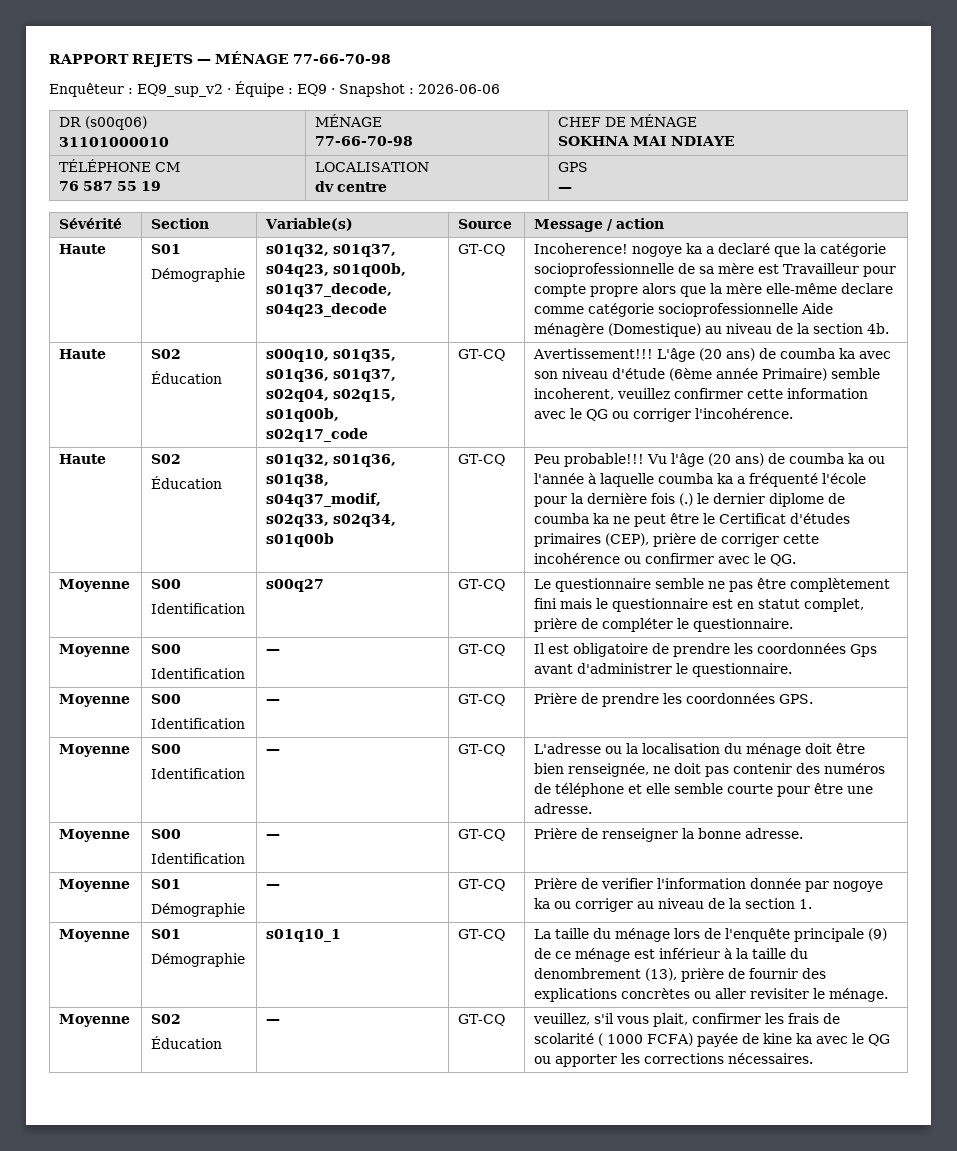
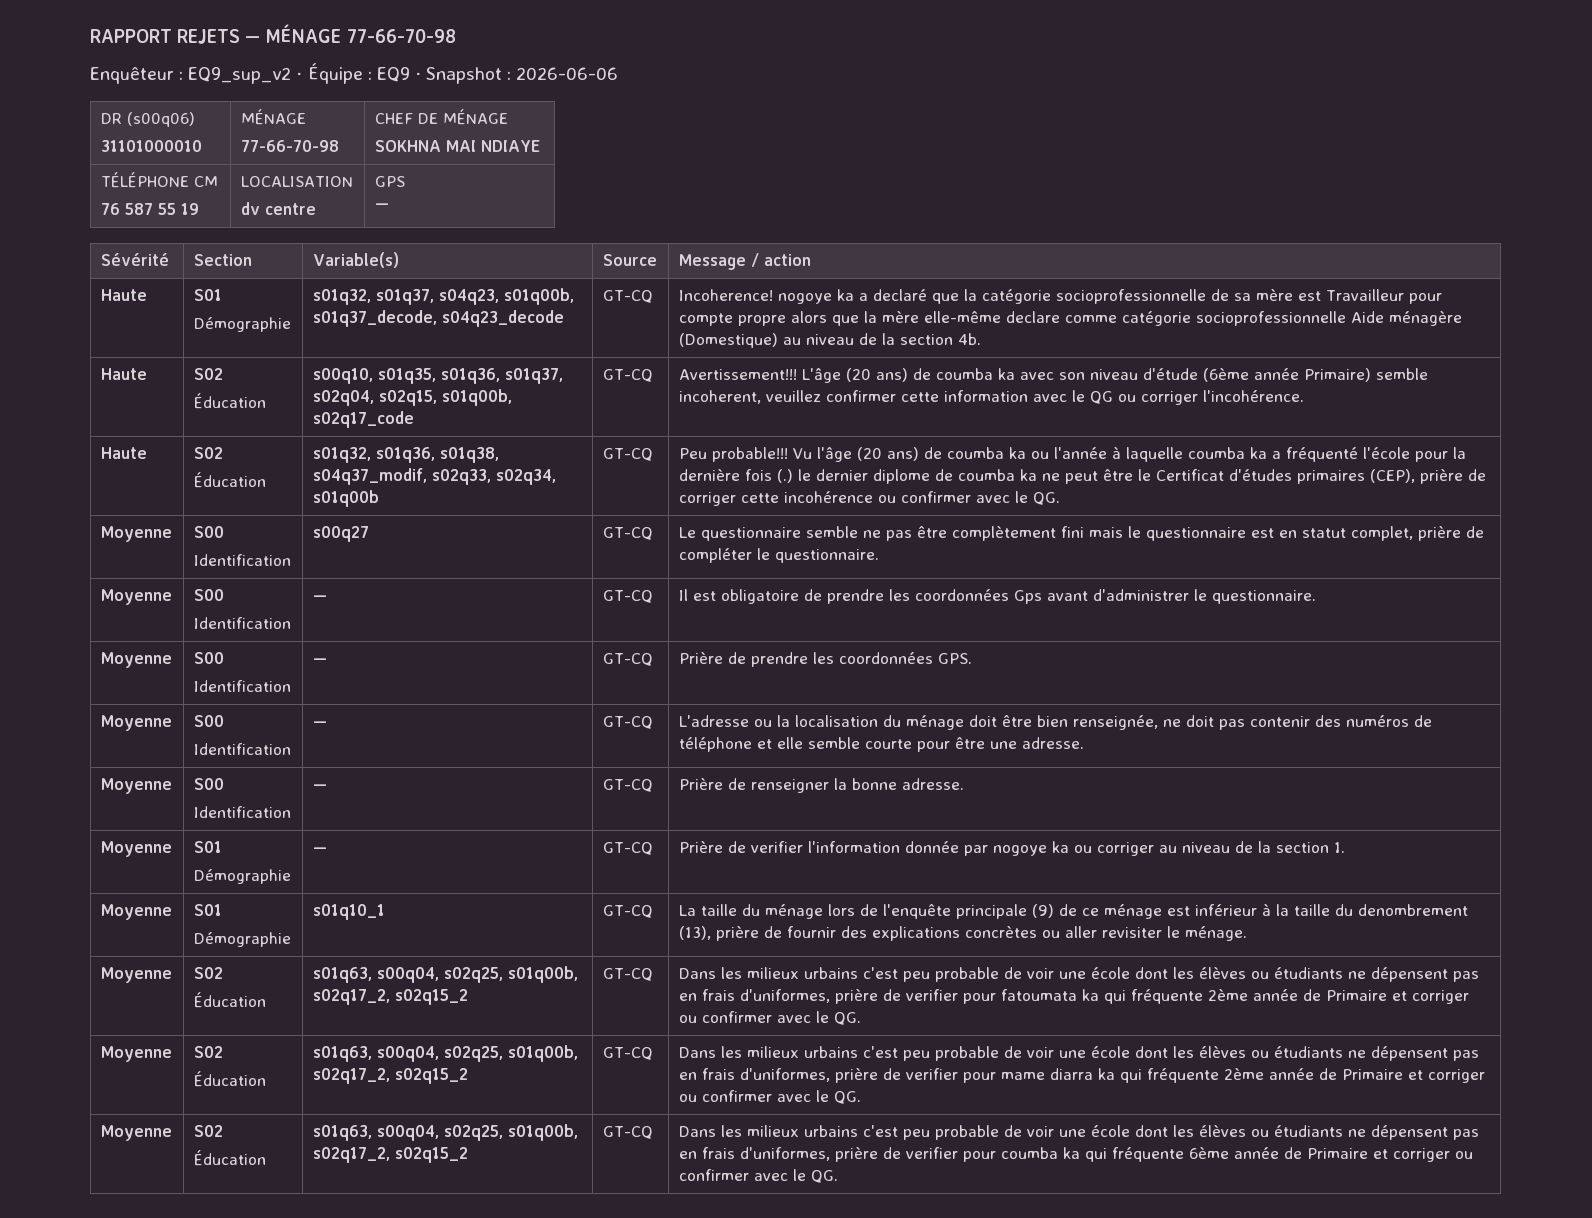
- — | GT-CQ | veuillez, s'il vous plait, confirmer les frais de scolarité ( 1000 FCFA) payée de kine ka avec le QG ou apporter les corrections nécessaires.
+ s01q63, s00q04, s02q25, s01q00b, s02q17_2, s02q15_2 | GT-CQ | Dans les milieux urbains c'est peu probable de voir une école dont les élèves ou étudiants ne dépensent pas en frais d'uniformes, prière de verifier pour fatoumata ka qui fréquente 2ème année de Primaire et corriger ou confirmer avec le QG.
+ Moyenne | S02
+ Éducation | s01q63, s00q04, s02q25, s01q00b, s02q17_2, s02q15_2 | GT-CQ | Dans les milieux urbains c'est peu probable de voir une école dont les élèves ou étudiants ne dépensent pas en frais d'uniformes, prière de verifier pour mame diarra ka qui fréquente 2ème année de Primaire et corriger ou confirmer avec le QG.
+ Moyenne | S02
+ Éducation | s01q63, s00q04, s02q25, s01q00b, s02q17_2, s02q15_2 | GT-CQ | Dans les milieux urbains c'est peu probable de voir une école dont les élèves ou étudiants ne dépensent pas en frais d'uniformes, prière de verifier pour coumba ka qui fréquente 6ème année de Primaire et corriger ou confirmer avec le QG.

